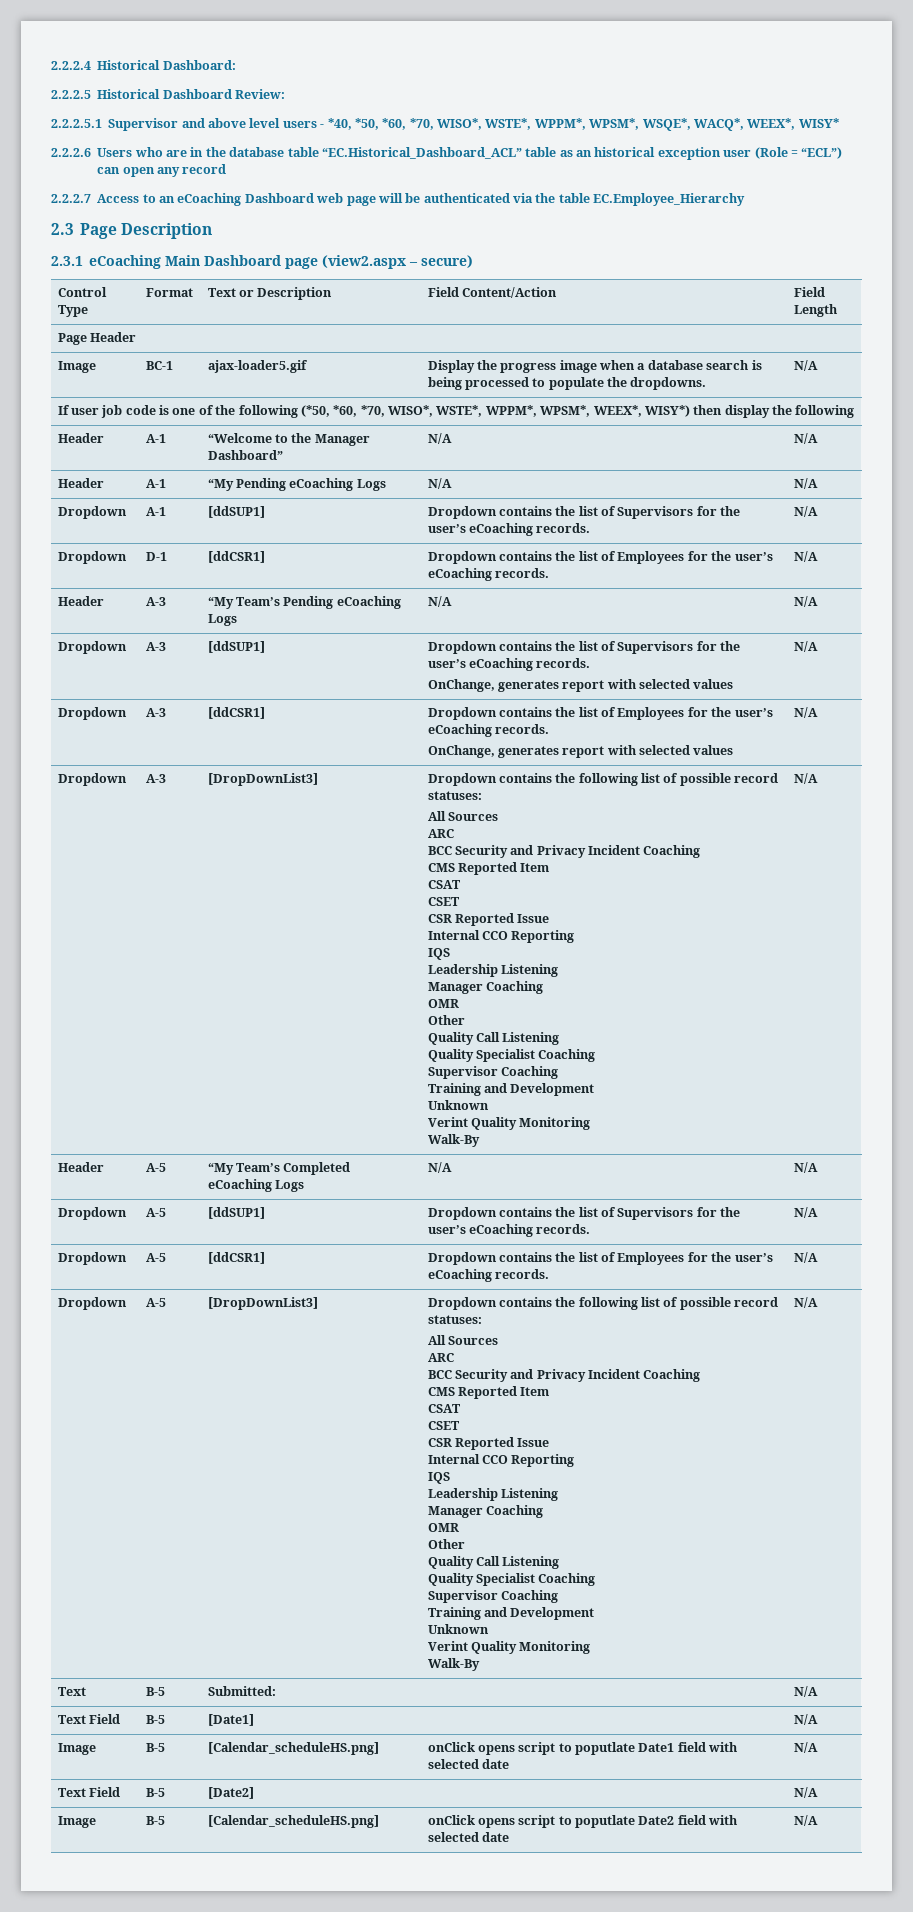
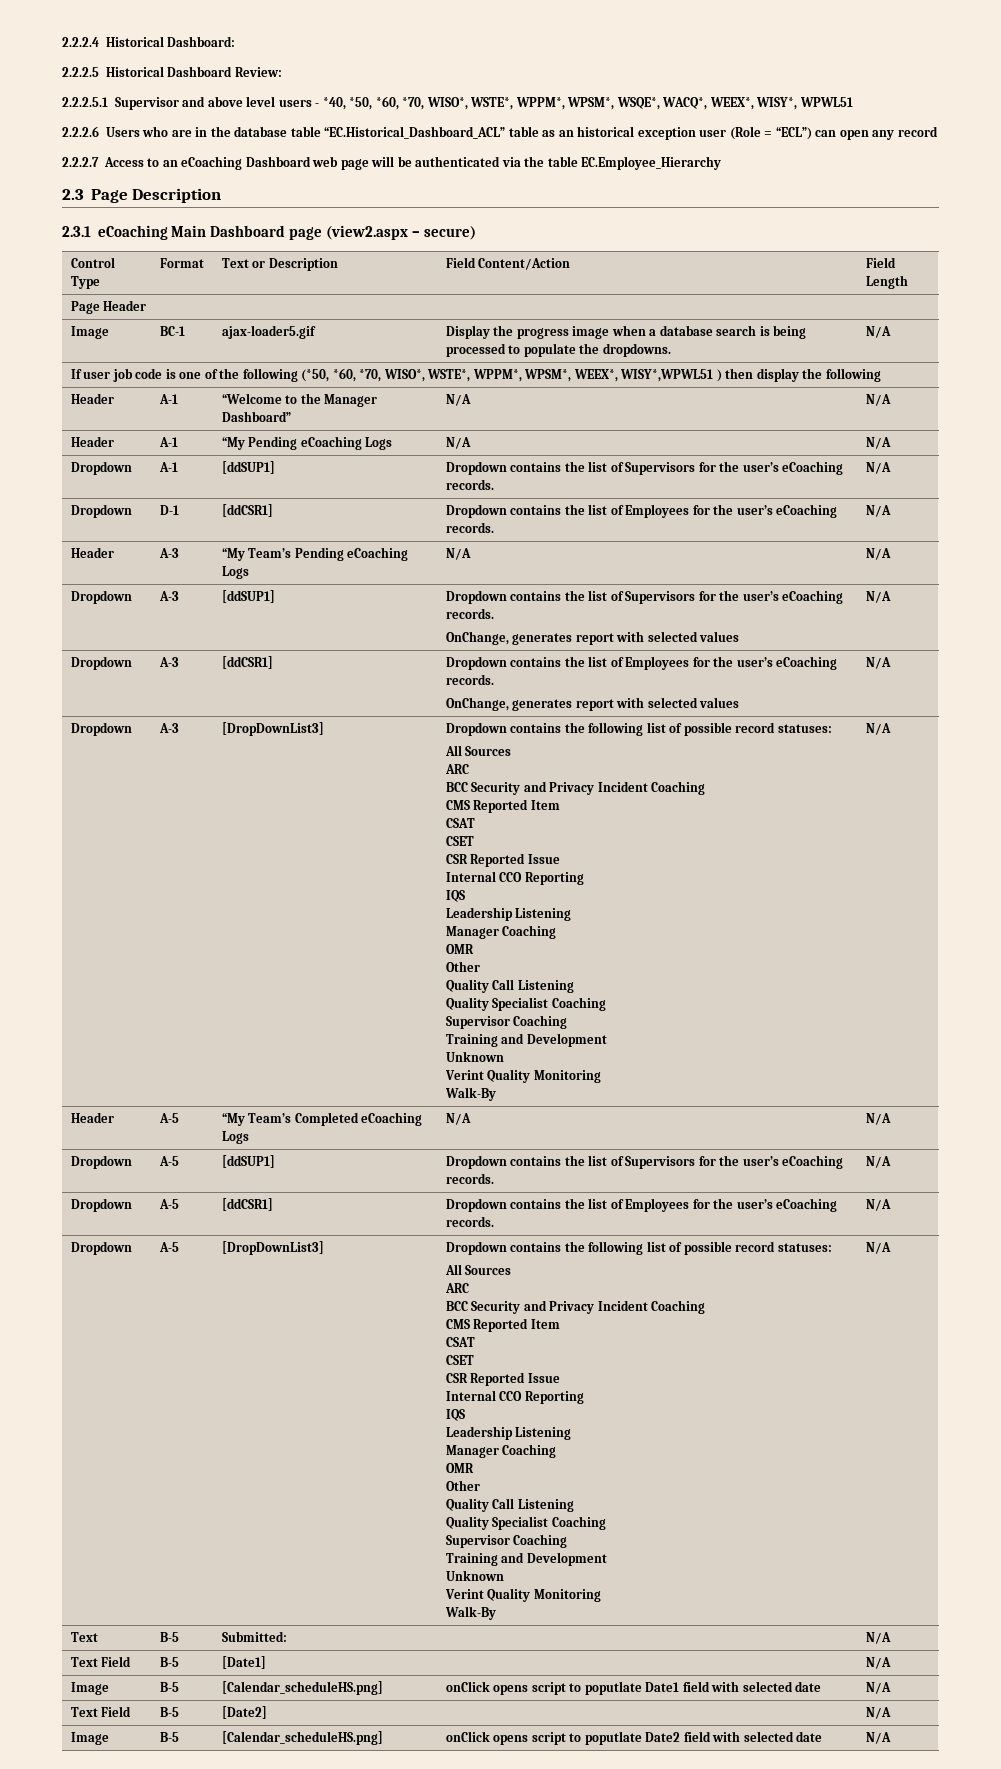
- 2.2.2.5.1 Supervisor and above level users - *40, *50, *60, *70, WISO*, WSTE*, WPPM*, WPSM*, WSQE*, WACQ*, WEEX*, WISY*
+ 2.2.2.5.1 Supervisor and above level users - *40, *50, *60, *70, WISO*, WSTE*, WPPM*, WPSM*, WSQE*, WACQ*, WEEX*, WISY*, WPWL51
- If user job code is one of the following (*50, *60, *70, WISO*, WSTE*, WPPM*, WPSM*, WEEX*, WISY*) then display the following
+ If user job code is one of the following (*50, *60, *70, WISO*, WSTE*, WPPM*, WPSM*, WEEX*, WISY*,WPWL51 ) then display the following

